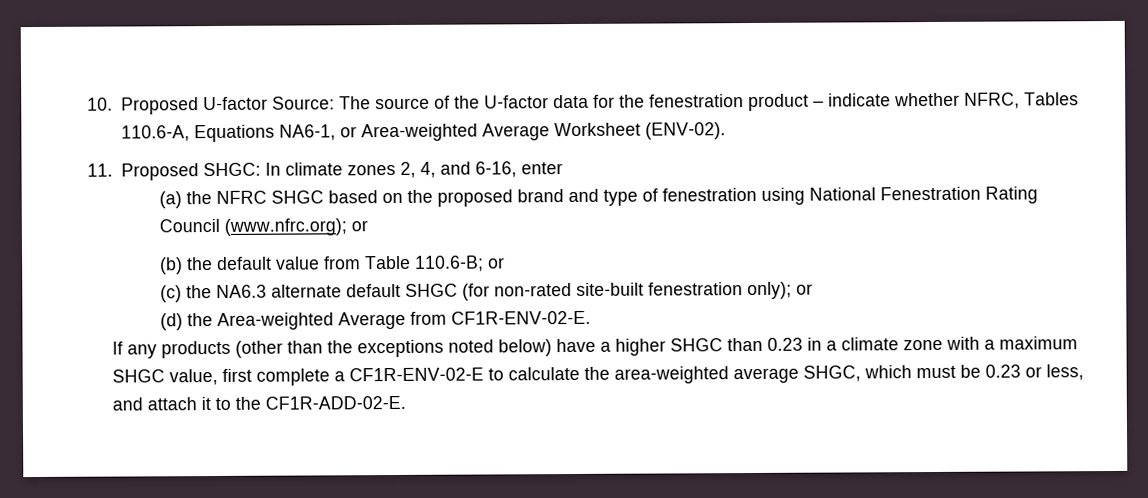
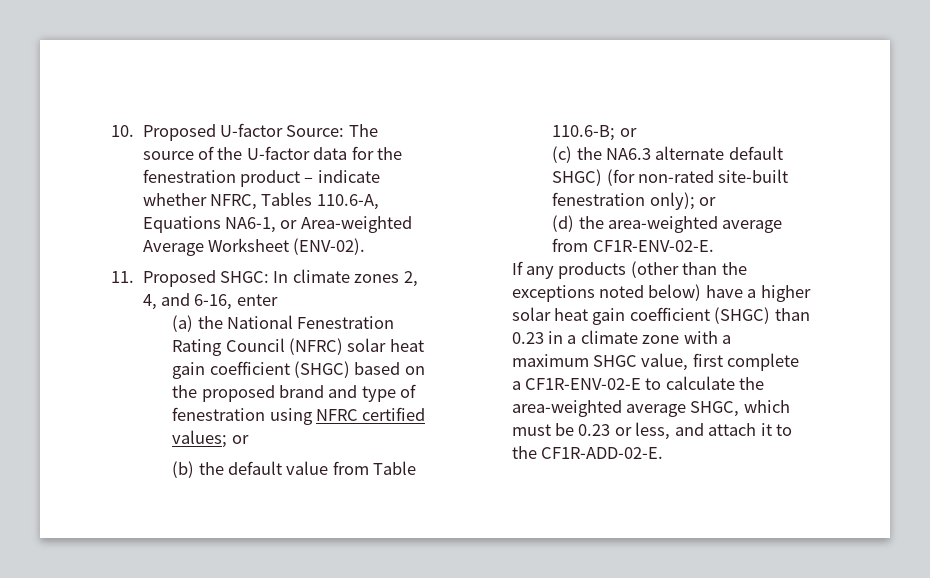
- (a) the NFRC SHGC based on the proposed brand and type of fenestration using National Fenestration Rating Council (www.nfrc.org); or
+ (a) the National Fenestration Rating Council (NFRC) solar heat gain coefficient (SHGC) based on the proposed brand and type of fenestration using NFRC certified values; or
- (c) the NA6.3 alternate default SHGC (for non-rated site-built fenestration only); or
+ (c) the NA6.3 alternate default SHGC) (for non-rated site-built fenestration only); or
- (d) the Area-weighted Average from CF1R-ENV-02-E.
+ (d) the area-weighted average from CF1R-ENV-02-E.
- If any products (other than the exceptions noted below) have a higher SHGC than 0.23 in a climate zone with a maximum SHGC value, first complete a CF1R-ENV-02-E to calculate the area-weighted average SHGC, which must be 0.23 or less, and attach it to the CF1R-ADD-02-E.
+ If any products (other than the exceptions noted below) have a higher solar heat gain coefficient (SHGC) than 0.23 in a climate zone with a maximum SHGC value, first complete a CF1R-ENV-02-E to calculate the area-weighted average SHGC, which must be 0.23 or less, and attach it to the CF1R-ADD-02-E.

